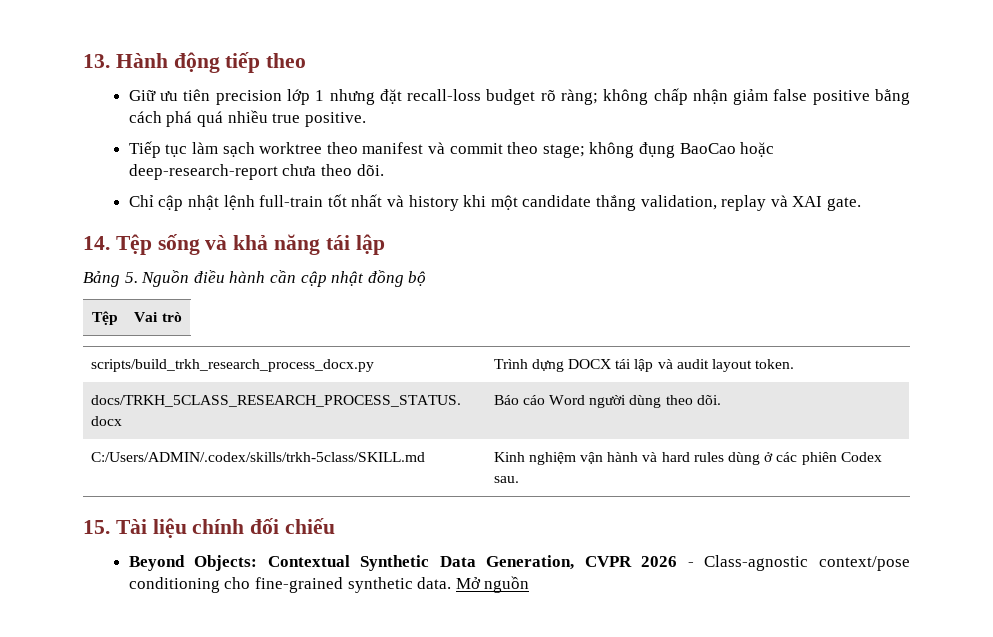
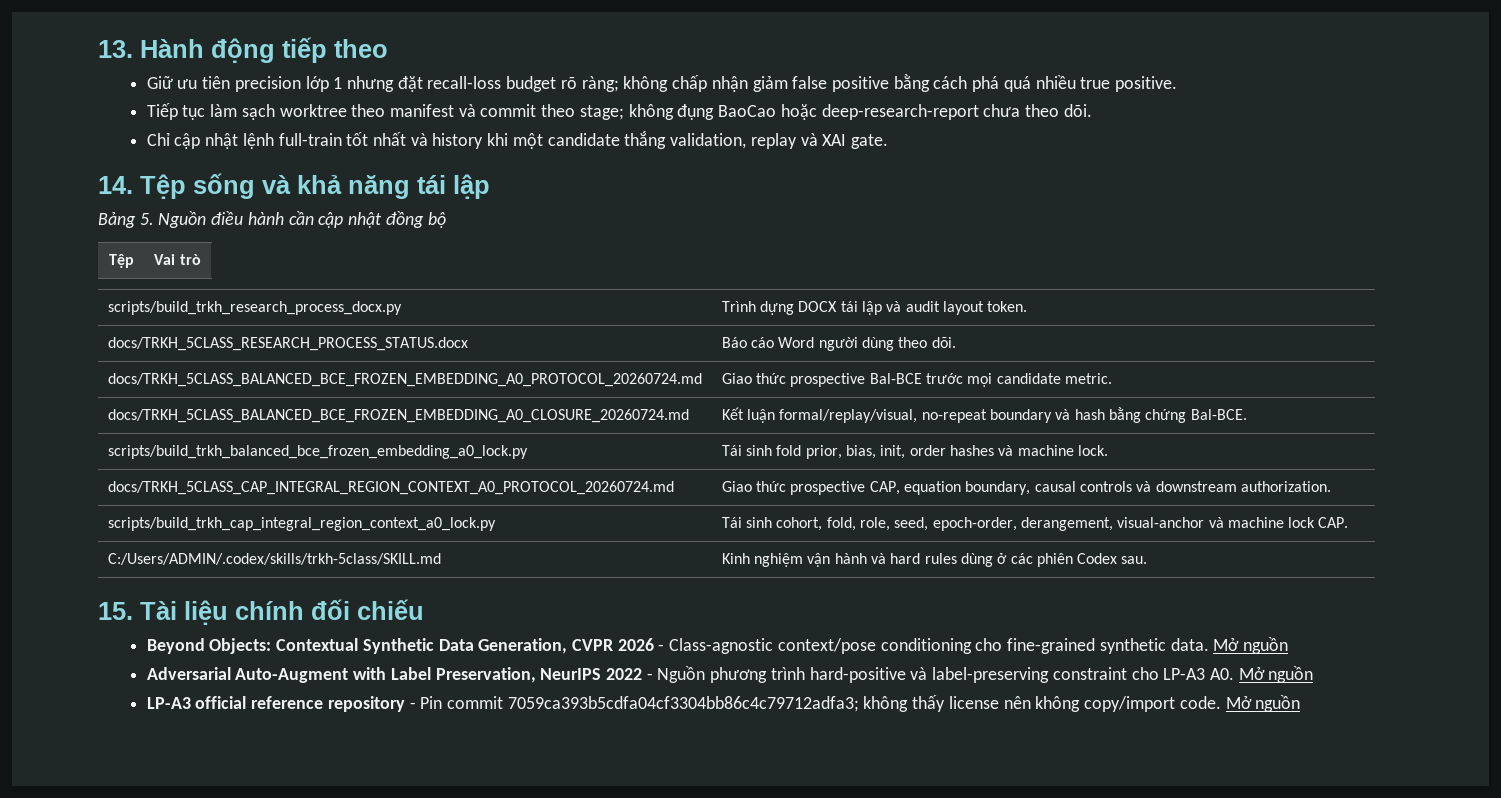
+ docs/TRKH_5CLASS_BALANCED_BCE_FROZEN_EMBEDDING_A0_PROTOCOL_20260724.md | Giao thức prospective Bal-BCE trước mọi candidate metric.
+ docs/TRKH_5CLASS_BALANCED_BCE_FROZEN_EMBEDDING_A0_CLOSURE_20260724.md | Kết luận formal/replay/visual, no-repeat boundary và hash bằng chứng Bal-BCE.
+ scripts/build_trkh_balanced_bce_frozen_embedding_a0_lock.py | Tái sinh fold prior, bias, init, order hashes và machine lock.
+ docs/TRKH_5CLASS_CAP_INTEGRAL_REGION_CONTEXT_A0_PROTOCOL_20260724.md | Giao thức prospective CAP, equation boundary, causal controls và downstream authorization.
+ scripts/build_trkh_cap_integral_region_context_a0_lock.py | Tái sinh cohort, fold, role, seed, epoch-order, derangement, visual-anchor và machine lock CAP.
+ Adversarial Auto-Augment with Label Preservation, NeurIPS 2022 - Nguồn phương trình hard-positive và label-preserving constraint cho LP-A3 A0. Mở nguồn
+ LP-A3 official reference repository - Pin commit 7059ca393b5cdfa04cf3304bb86c4c79712adfa3; không thấy license nên không copy/import code. Mở nguồn

